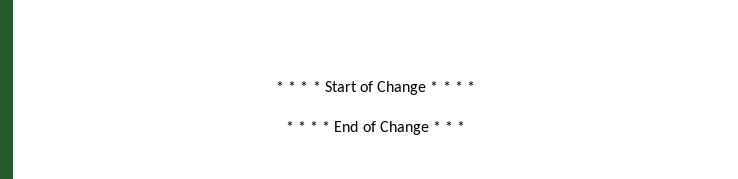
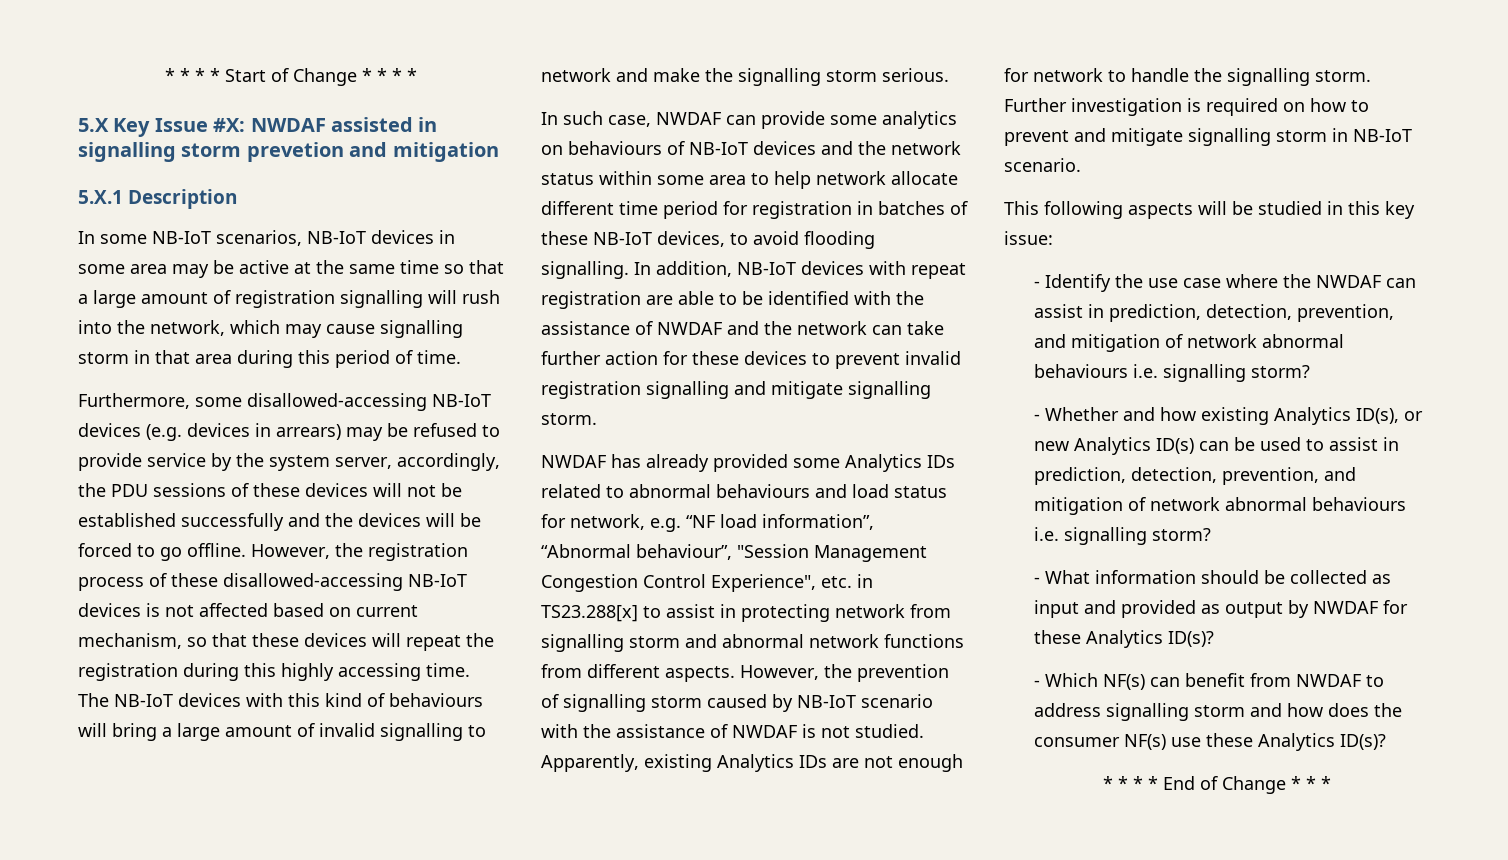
+ 5.X Key Issue #X: NWDAF assisted in signalling storm prevetion and mitigation
+ 5.X.1 Description
+ In some NB-IoT scenarios, NB-IoT devices in some area may be active at the same time so that a large amount of registration signalling will rush into the network, which may cause signalling storm in that area during this period of time.
+ Furthermore, some disallowed-accessing NB-IoT devices (e.g. devices in arrears) may be refused to provide service by the system server, accordingly, the PDU sessions of these devices will not be established successfully and the devices will be forced to go offline. However, the registration process of these disallowed-accessing NB-IoT devices is not affected based on current mechanism, so that these devices will repeat the registration during this highly accessing time. The NB-IoT devices with this kind of behaviours will bring a large amount of invalid signalling to network and make the signalling storm serious.
+ In such case, NWDAF can provide some analytics on behaviours of NB-IoT devices and the network status within some area to help network allocate different time period for registration in batches of these NB-IoT devices, to avoid flooding signalling. In addition, NB-IoT devices with repeat registration are able to be identified with the assistance of NWDAF and the network can take further action for these devices to prevent invalid registration signalling and mitigate signalling storm.
+ NWDAF has already provided some Analytics IDs related to abnormal behaviours and load status for network, e.g. “NF load information”, “Abnormal behaviour”, "Session Management Congestion Control Experience", etc. in TS23.288[x] to assist in protecting network from signalling storm and abnormal network functions from different aspects. However, the prevention of signalling storm caused by NB-IoT scenario with the assistance of NWDAF is not studied. Apparently, existing Analytics IDs are not enough for network to handle the signalling storm. Further investigation is required on how to prevent and mitigate signalling storm in NB-IoT scenario.
+ This following aspects will be studied in this key issue:
+ - Identify the use case where the NWDAF can assist in prediction, detection, prevention, and mitigation of network abnormal behaviours i.e. signalling storm?
+ - Whether and how existing Analytics ID(s), or new Analytics ID(s) can be used to assist in prediction, detection, prevention, and mitigation of network abnormal behaviours i.e. signalling storm?
+ - What information should be collected as input and provided as output by NWDAF for these Analytics ID(s)?
+ - Which NF(s) can benefit from NWDAF to address signalling storm and how does the consumer NF(s) use these Analytics ID(s)?

